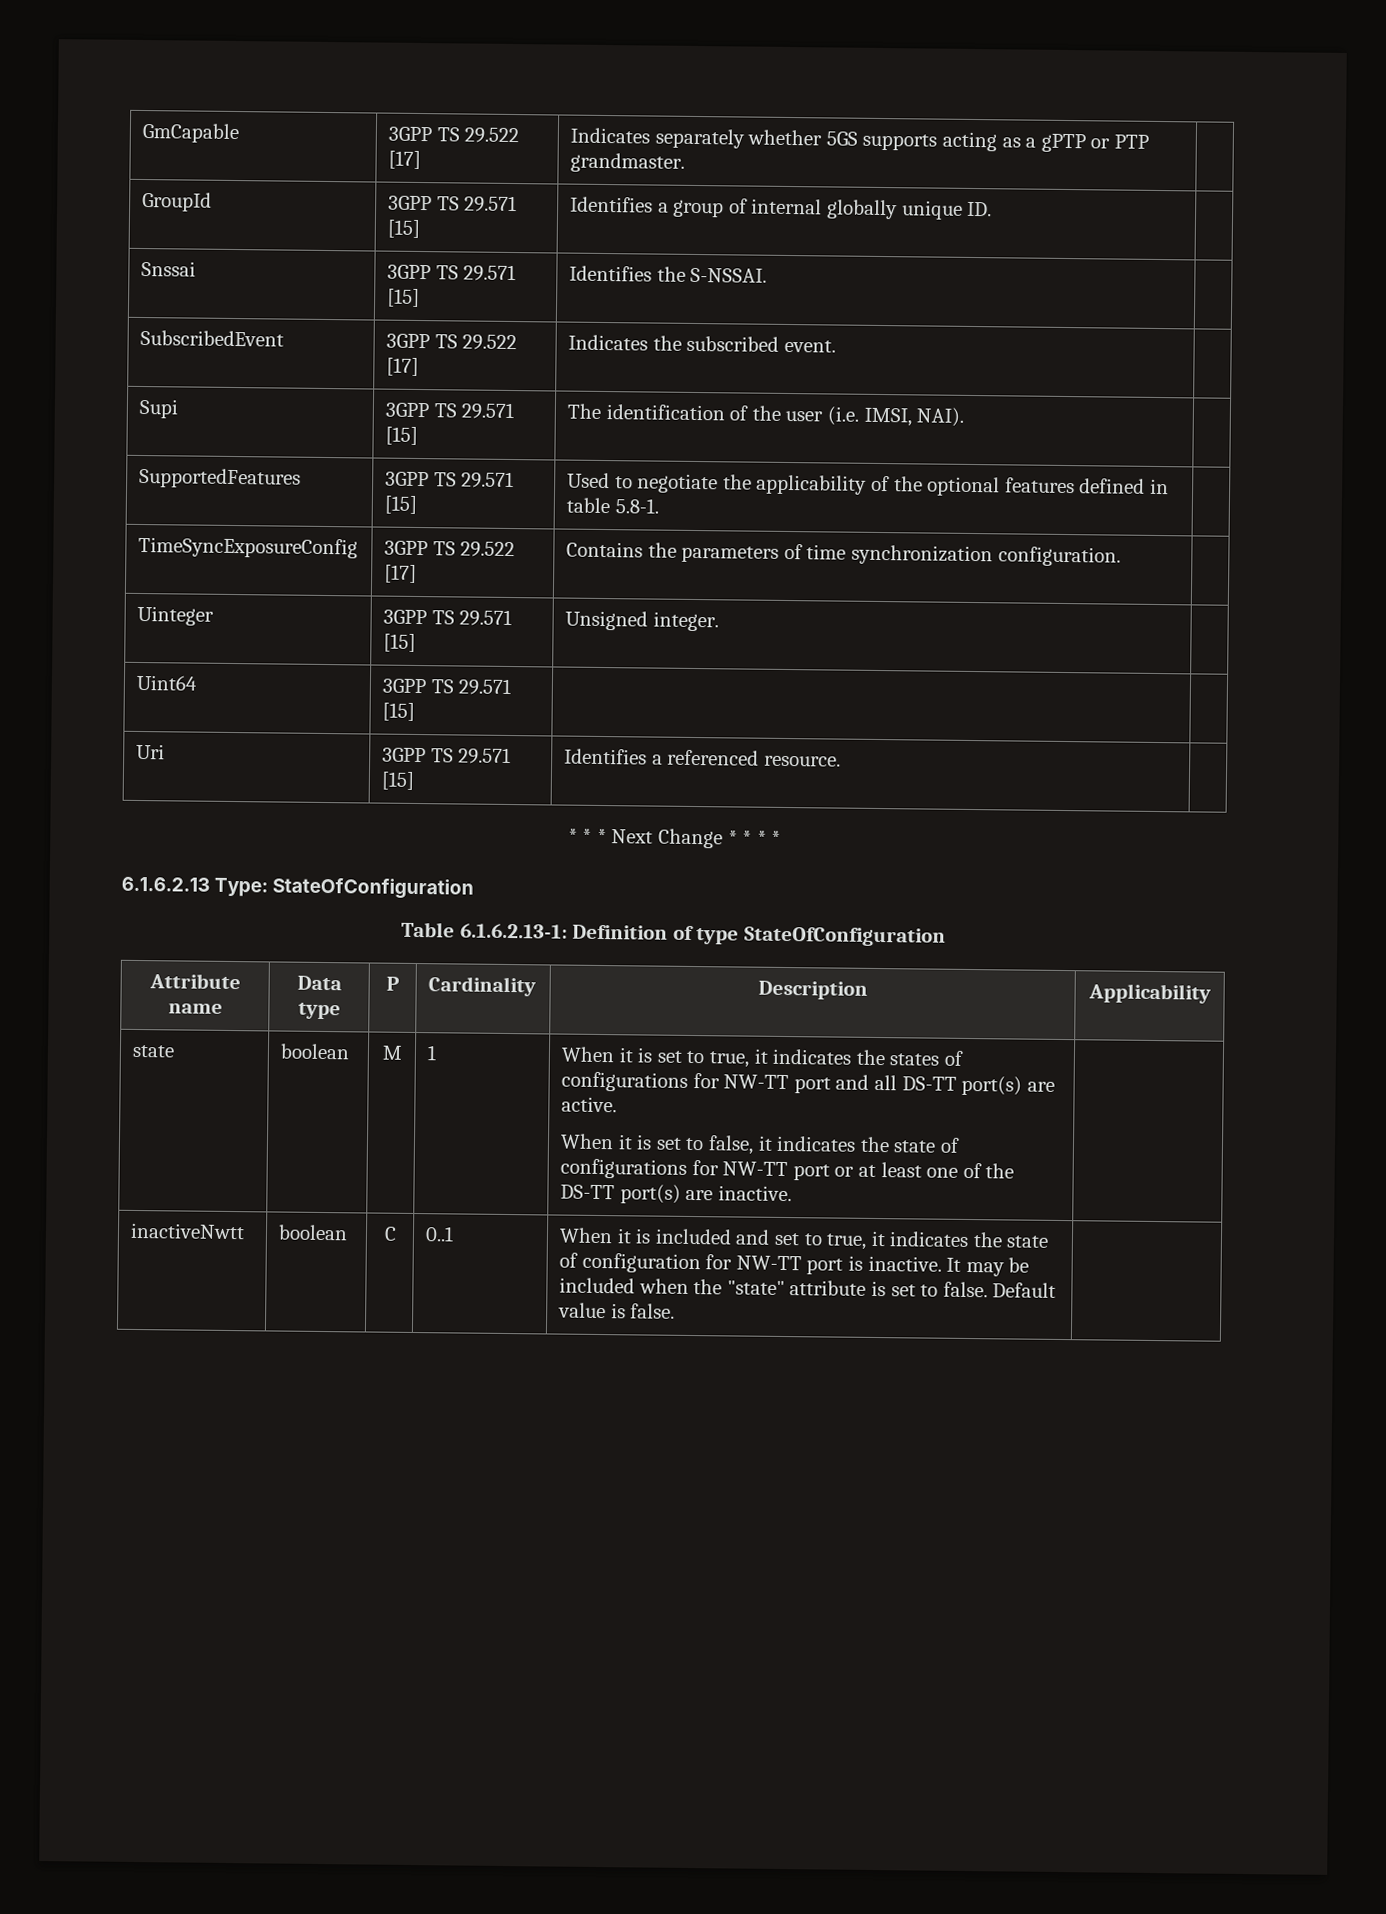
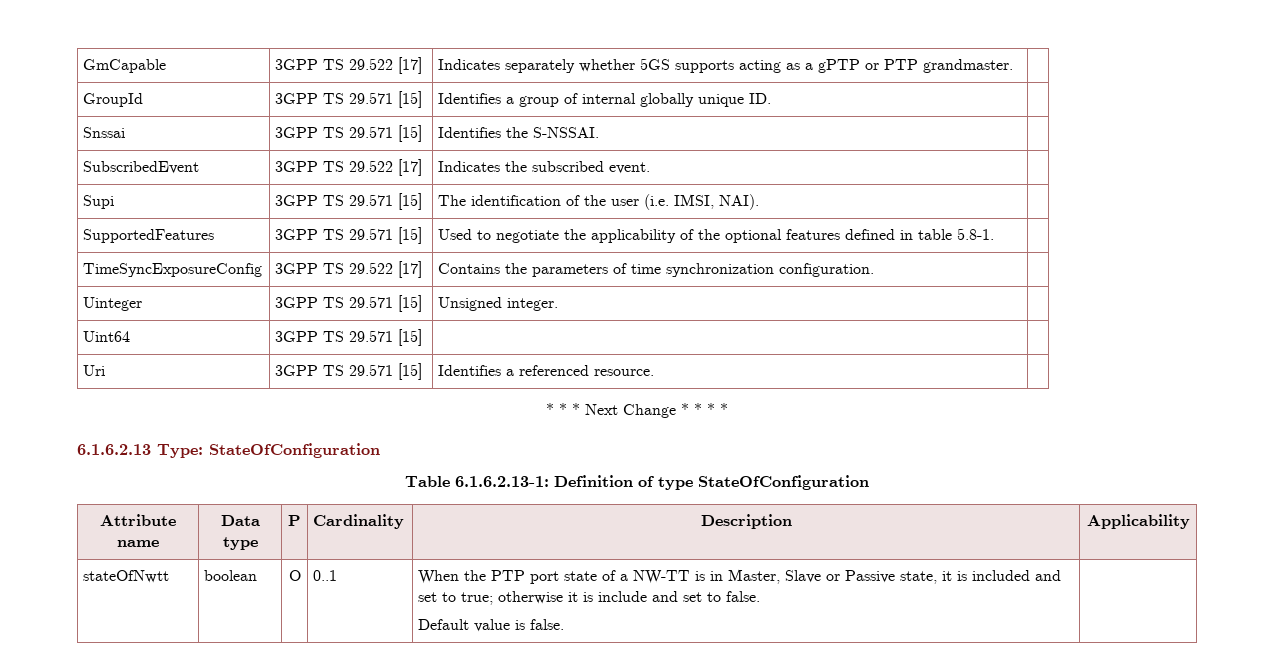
- state | boolean | M | 1 | When it is set to true, it indicates the states of configurations for NW-TT port and all DS-TT port(s) are active.
- When it is set to false, it indicates the state of configurations for NW-TT port or at least one of the DS-TT port(s) are inactive. |
- inactiveNwtt | boolean | C | 0..1 | When it is included and set to true, it indicates the state of configuration for NW-TT port is inactive. It may be included when the "state" attribute is set to false. Default value is false. |
+ stateOfNwtt | boolean | O | 0..1 | When the PTP port state of a NW-TT is in Master, Slave or Passive state, it is included and set to true; otherwise it is include and set to false.
+ Default value is false.

